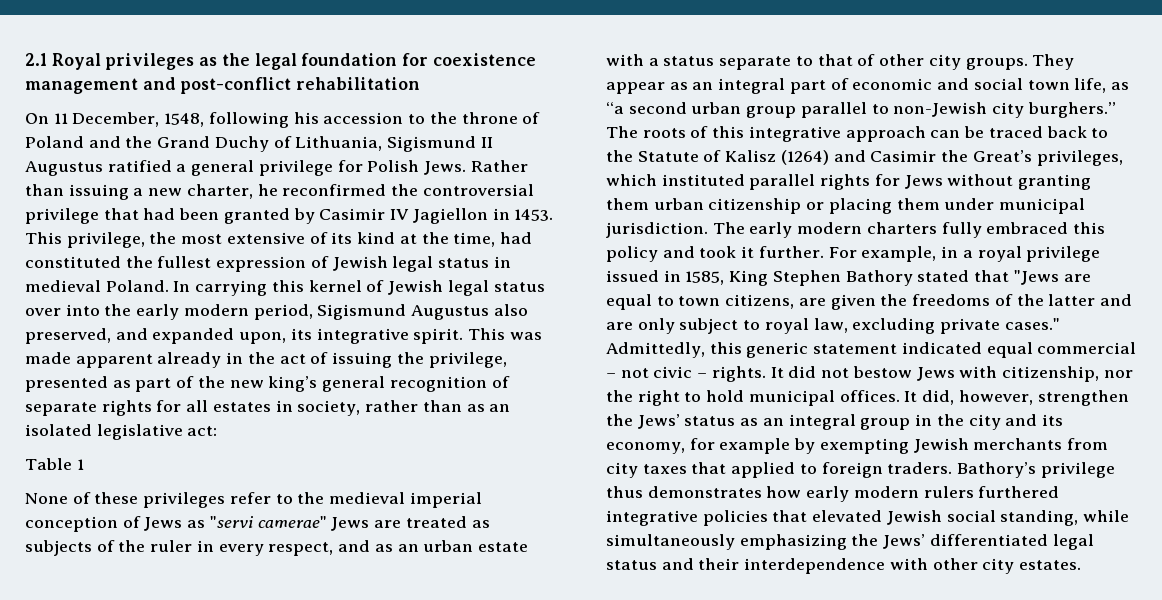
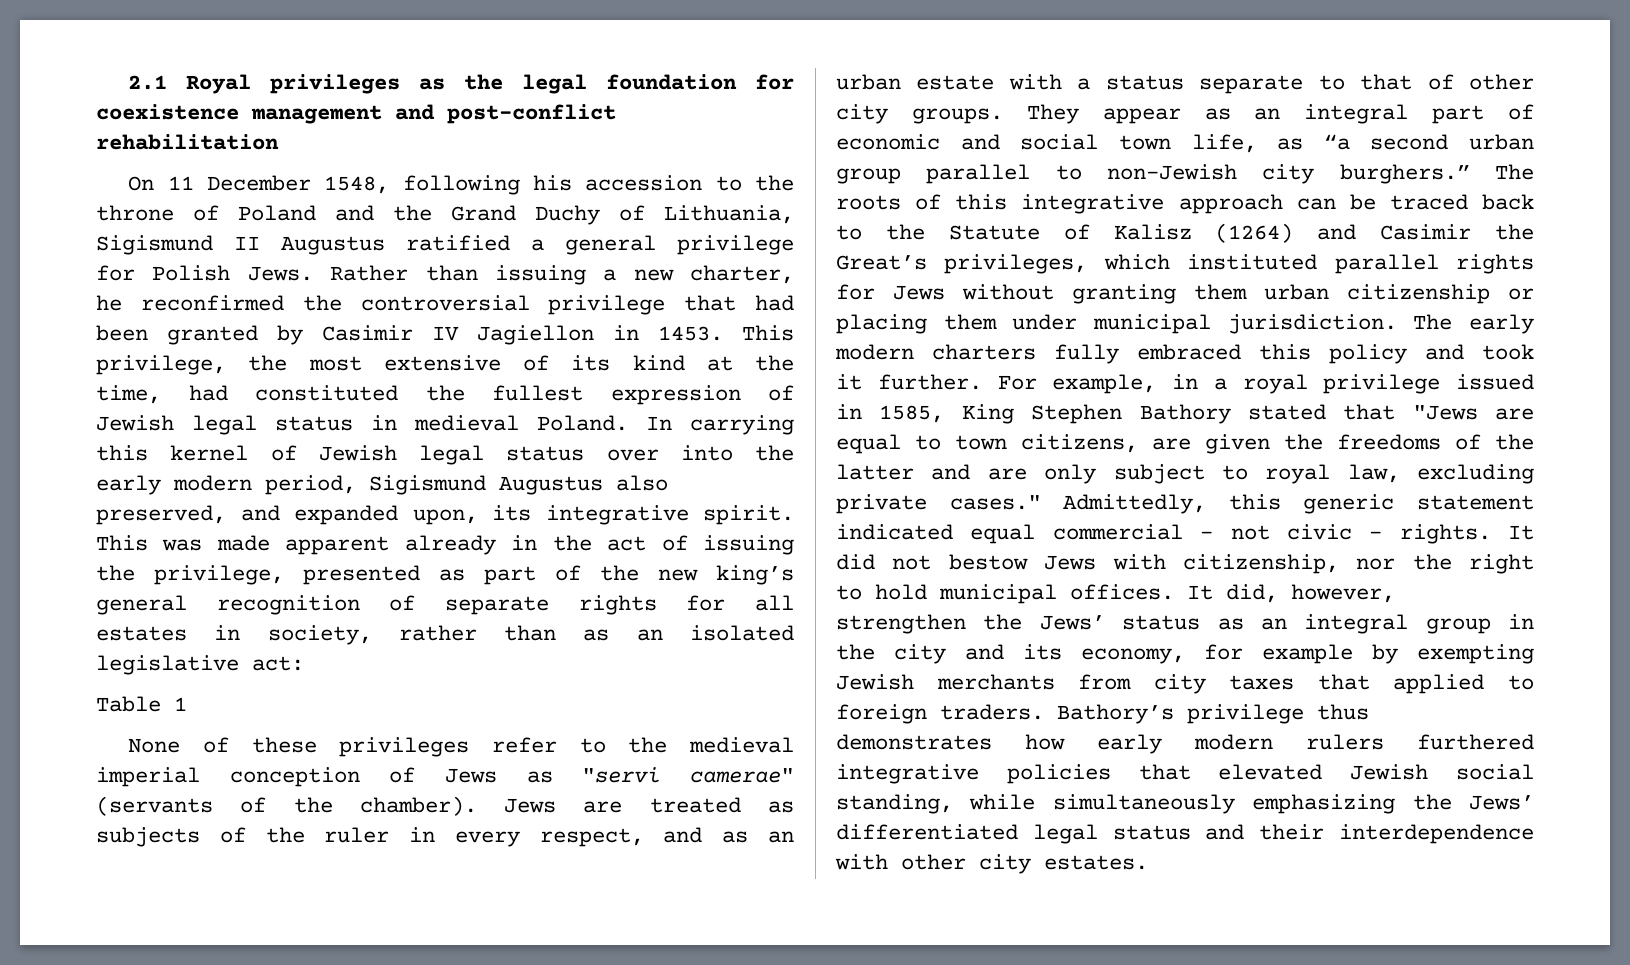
- On 11 December, 1548, following his accession to the throne of Poland and the Grand Duchy of Lithuania, Sigismund II Augustus ratified a general privilege for Polish Jews.
+ On 11 December 1548, following his accession to the throne of Poland and the Grand Duchy of Lithuania, Sigismund II Augustus ratified a general privilege for Polish Jews.
- None of these privileges refer to the medieval imperial conception of Jews as "servi camerae" Jews are treated as subjects of the ruler in every respect, and as an urban estate with a status separate to that of other city groups.
+ None of these privileges refer to the medieval imperial conception of Jews as "servi camerae" (servants of the chamber). Jews are treated as subjects of the ruler in every respect, and as an urban estate with a status separate to that of other city groups.

